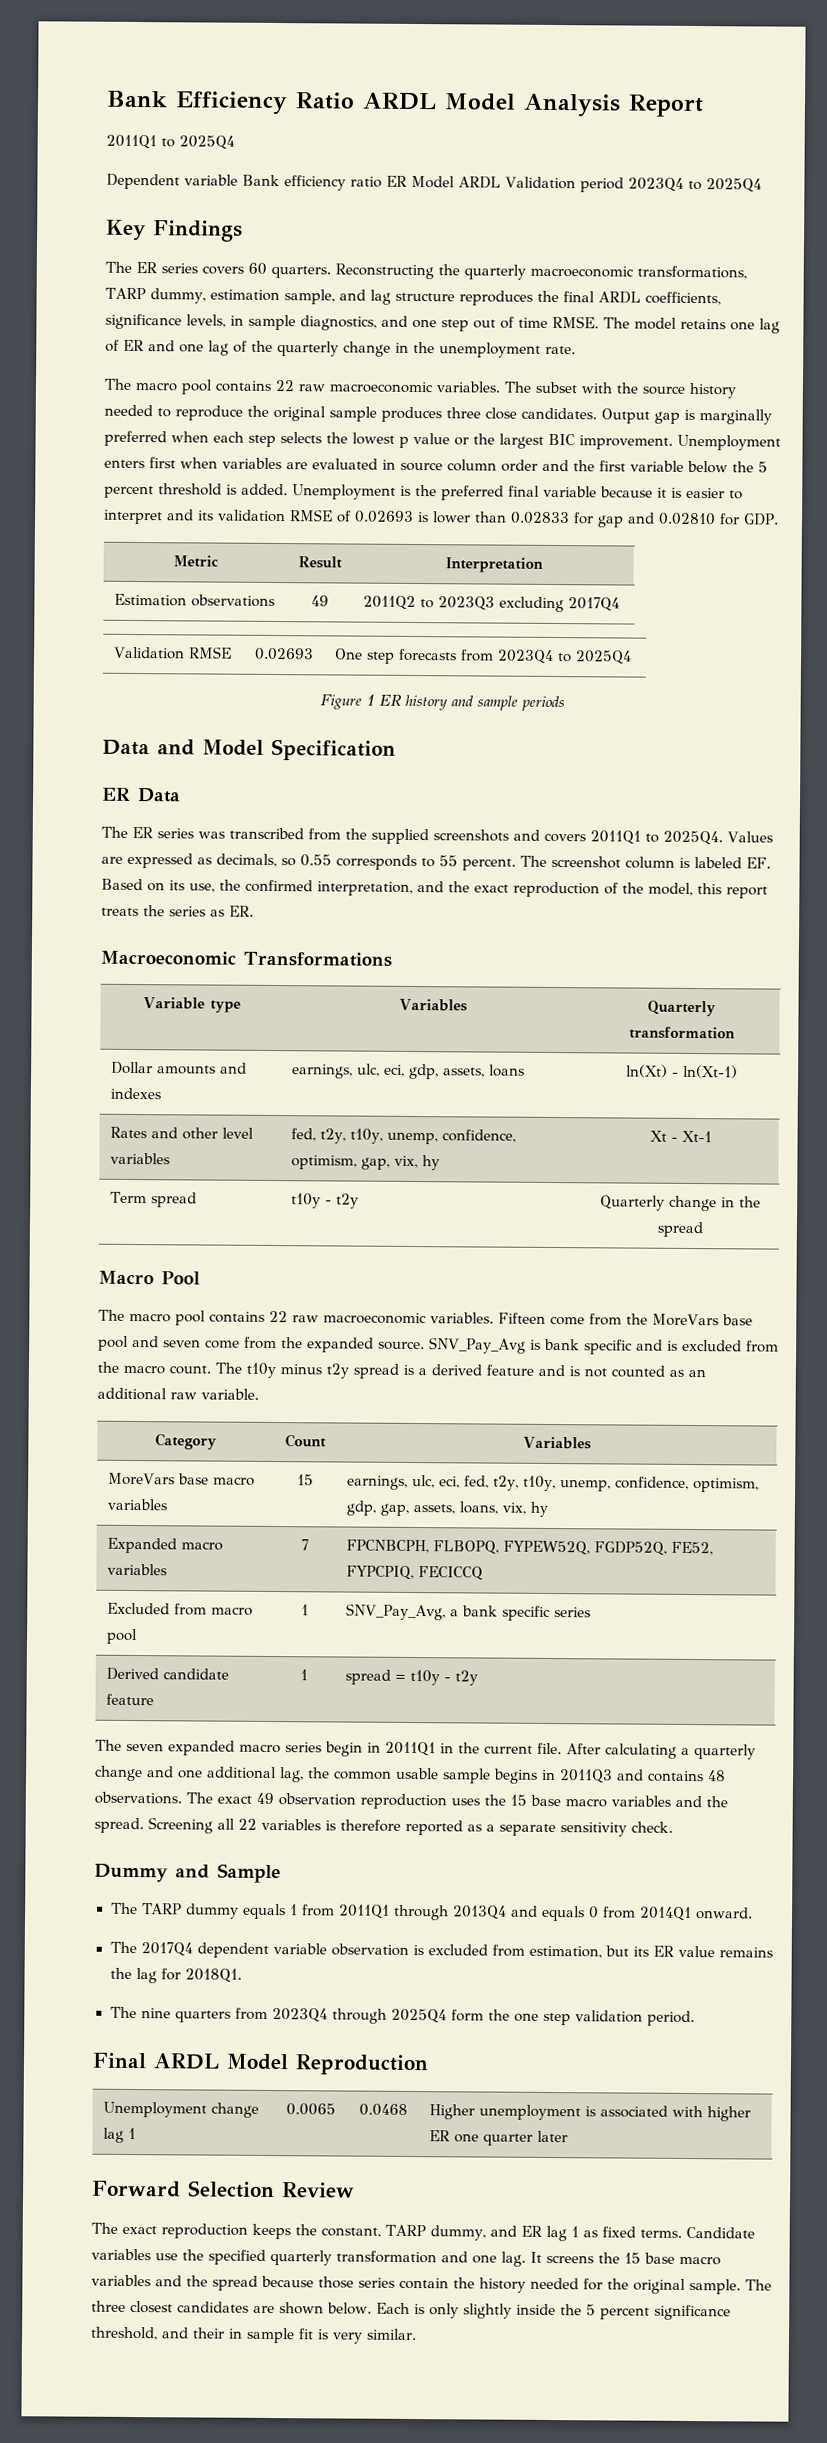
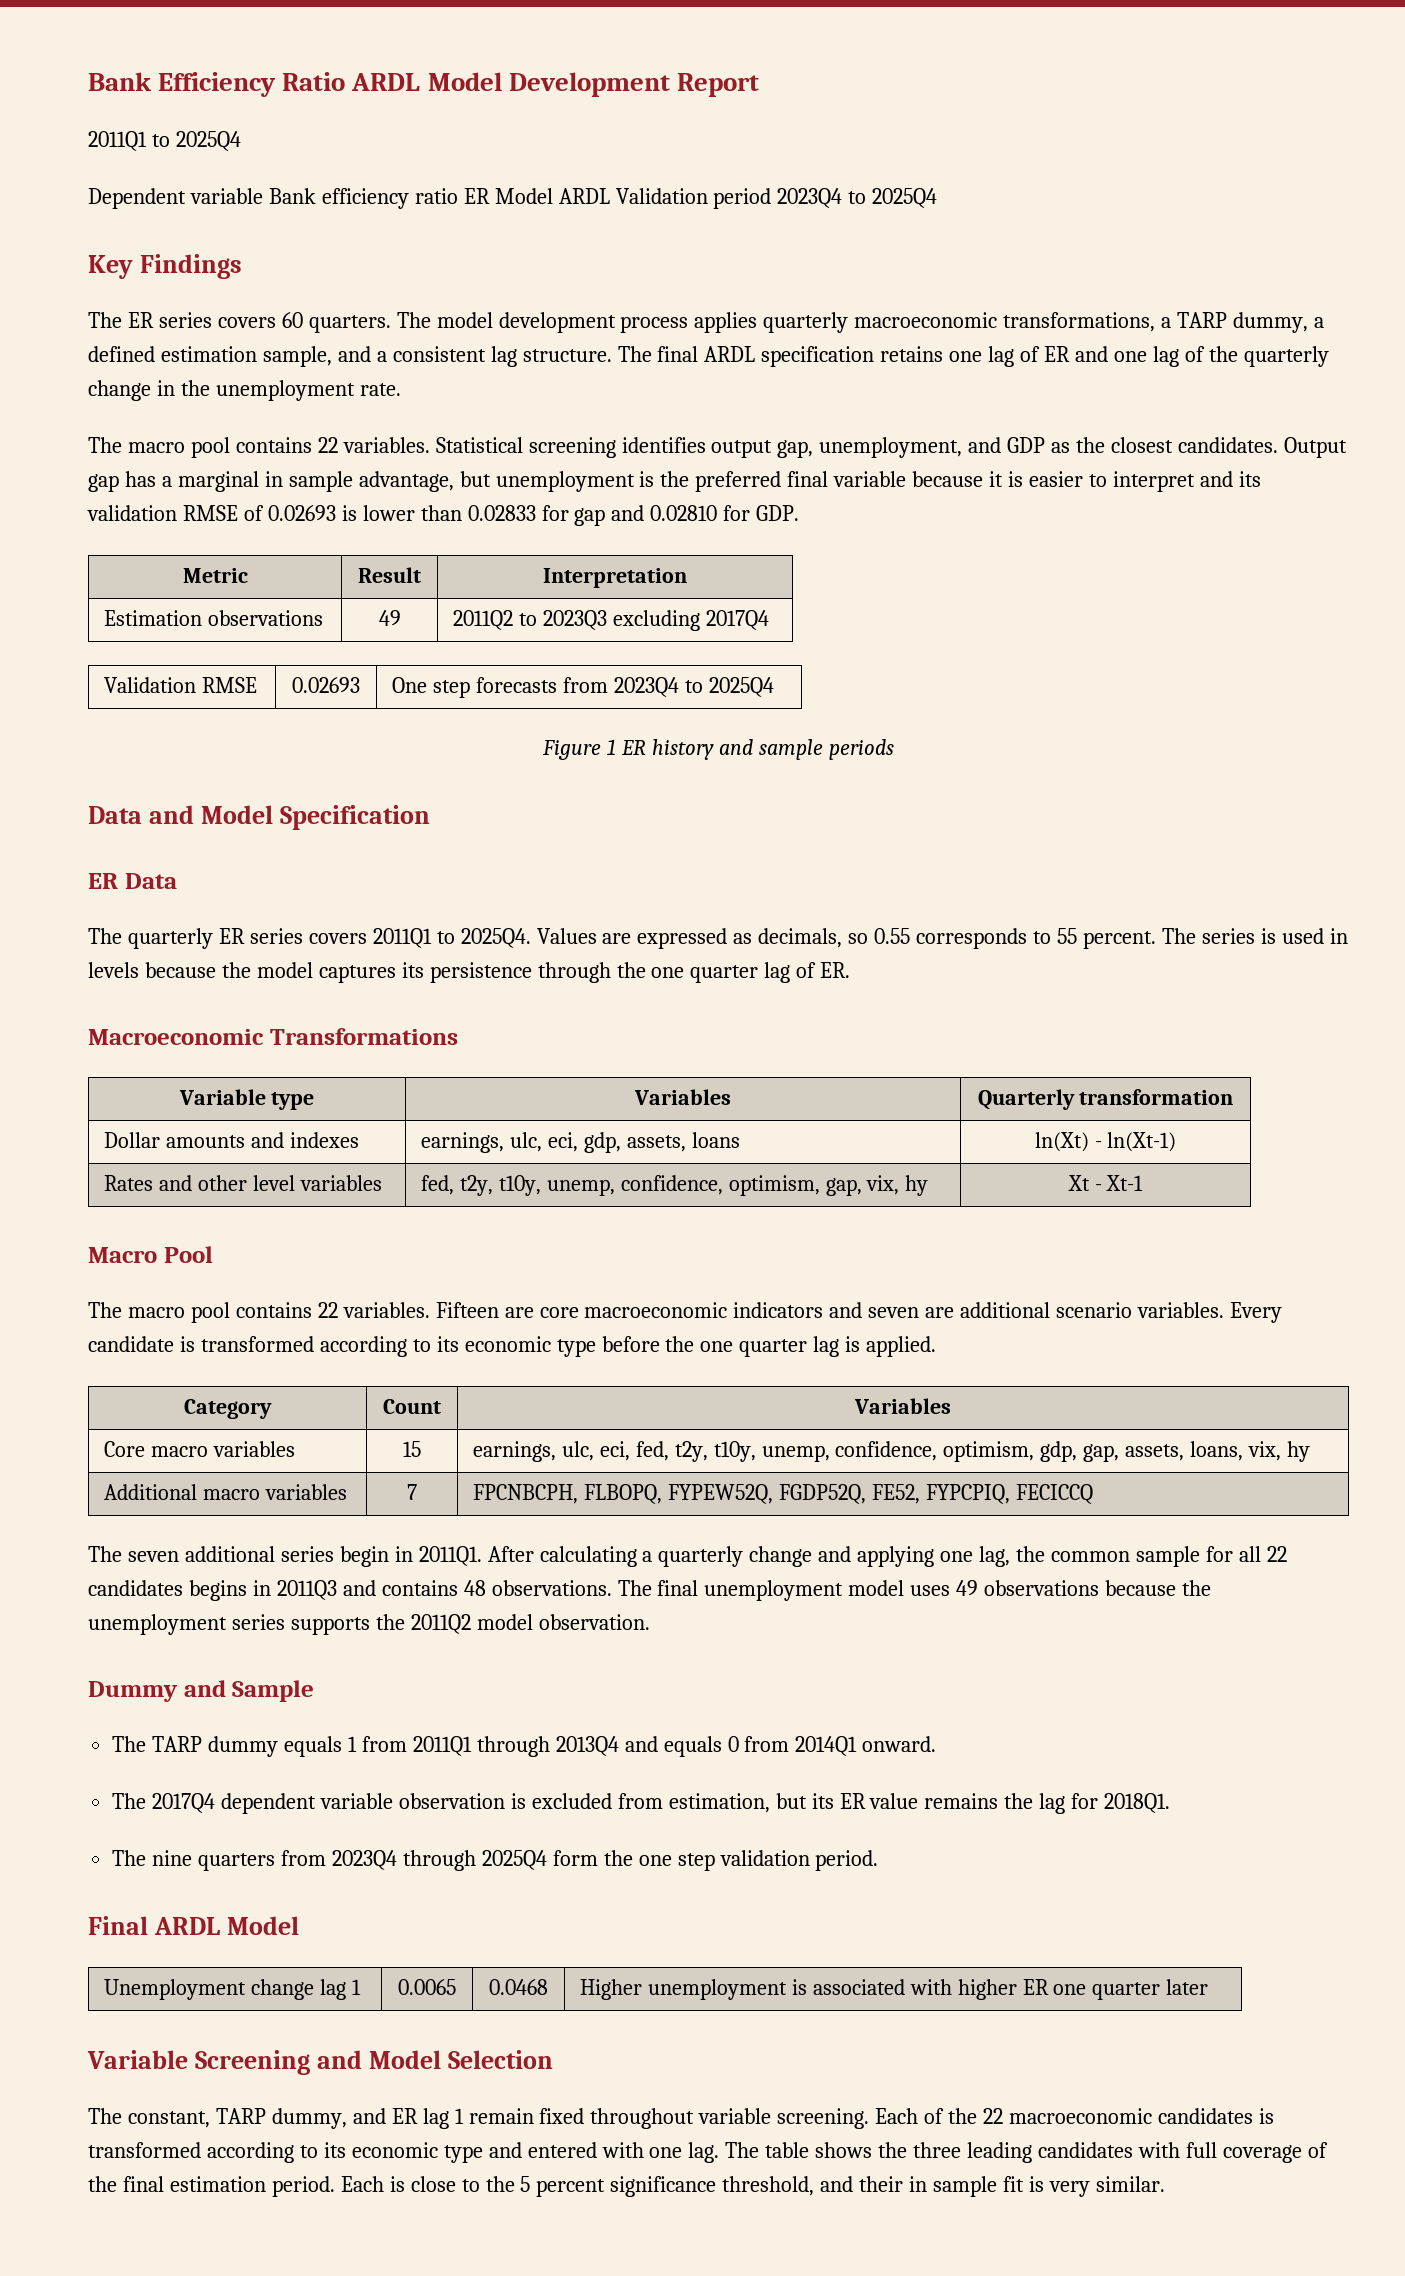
- Bank Efficiency Ratio ARDL Model Analysis Report
+ Bank Efficiency Ratio ARDL Model Development Report
- Reconstructing the quarterly macroeconomic transformations, TARP dummy, estimation sample, and lag structure reproduces the final ARDL coefficients, significance levels, in sample diagnostics, and one step out of time RMSE. The model retains one lag of ER and one lag of the quarterly change in the unemployment rate.
+ The model development process applies quarterly macroeconomic transformations, a TARP dummy, a defined estimation sample, and a consistent lag structure. The final ARDL specification retains one lag of ER and one lag of the quarterly change in the unemployment rate.
- The macro pool contains 22 raw macroeconomic variables. The subset with the source history needed to reproduce the original sample produces three close candidates. Output gap is marginally preferred when each step selects the lowest p value or the largest BIC improvement. Unemployment enters first when variables are evaluated in source column order and the first variable below the 5 percent threshold is added. Unemployment is the preferred final variable because it is easier to interpret and its validation RMSE of 0.02693 is lower than 0.02833 for gap and 0.02810 for GDP.
+ The macro pool contains 22 variables. Statistical screening identifies output gap, unemployment, and GDP as the closest candidates. Output gap has a marginal in sample advantage, but unemployment is the preferred final variable because it is easier to interpret and its validation RMSE of 0.02693 is lower than 0.02833 for gap and 0.02810 for GDP.
- The ER series was transcribed from the supplied screenshots and covers 2011Q1 to 2025Q4.
+ The quarterly ER series covers 2011Q1 to 2025Q4.
- The screenshot column is labeled EF. Based on its use, the confirmed interpretation, and the exact reproduction of the model, this report treats the series as ER.
+ The series is used in levels because the model captures its persistence through the one quarter lag of ER.
- Term spread | t10y - t2y | Quarterly change in the spread
- The macro pool contains 22 raw macroeconomic variables. Fifteen come from the MoreVars base pool and seven come from the expanded source. SNV_Pay_Avg is bank specific and is excluded from the macro count. The t10y minus t2y spread is a derived feature and is not counted as an additional raw variable.
+ The macro pool contains 22 variables. Fifteen are core macroeconomic indicators and seven are additional scenario variables. Every candidate is transformed according to its economic type before the one quarter lag is applied.
- MoreVars base macro variables | 15 | earnings, ulc, eci, fed, t2y, t10y, unemp, confidence, optimism, gdp, gap, assets, loans, vix, hy
+ Core macro variables | 15 | earnings, ulc, eci, fed, t2y, t10y, unemp, confidence, optimism, gdp, gap, assets, loans, vix, hy
- Expanded macro variables | 7 | FPCNBCPH, FLBOPQ, FYPEW52Q, FGDP52Q, FE52, FYPCPIQ, FECICCQ
+ Additional macro variables | 7 | FPCNBCPH, FLBOPQ, FYPEW52Q, FGDP52Q, FE52, FYPCPIQ, FECICCQ
- Excluded from macro pool | 1 | SNV_Pay_Avg, a bank specific series
- Derived candidate feature | 1 | spread = t10y - t2y
- The seven expanded macro series begin in 2011Q1 in the current file.
+ The seven additional series begin in 2011Q1.
- After calculating a quarterly change and one additional lag, the common usable sample begins in 2011Q3 and contains 48 observations.
+ After calculating a quarterly change and applying one lag, the common sample for all 22 candidates begins in 2011Q3 and contains 48 observations.
- The exact 49 observation reproduction uses the 15 base macro variables and the spread. Screening all 22 variables is therefore reported as a separate sensitivity check.
+ The final unemployment model uses 49 observations because the unemployment series supports the 2011Q2 model observation.
- Final ARDL Model Reproduction
+ Final ARDL Model
- Forward Selection Review
- The exact reproduction keeps the constant, TARP dummy, and ER lag 1 as fixed terms. Candidate variables use the specified quarterly transformation and one lag. It screens the 15 base macro variables and the spread because those series contain the history needed for the original sample. The three closest candidates are shown below. Each is only slightly inside the 5 percent significance threshold, and their in sample fit is very similar.
+ Variable Screening and Model Selection
+ The constant, TARP dummy, and ER lag 1 remain fixed throughout variable screening. Each of the 22 macroeconomic candidates is transformed according to its economic type and entered with one lag. The table shows the three leading candidates with full coverage of the final estimation period. Each is close to the 5 percent significance threshold, and their in sample fit is very similar.

